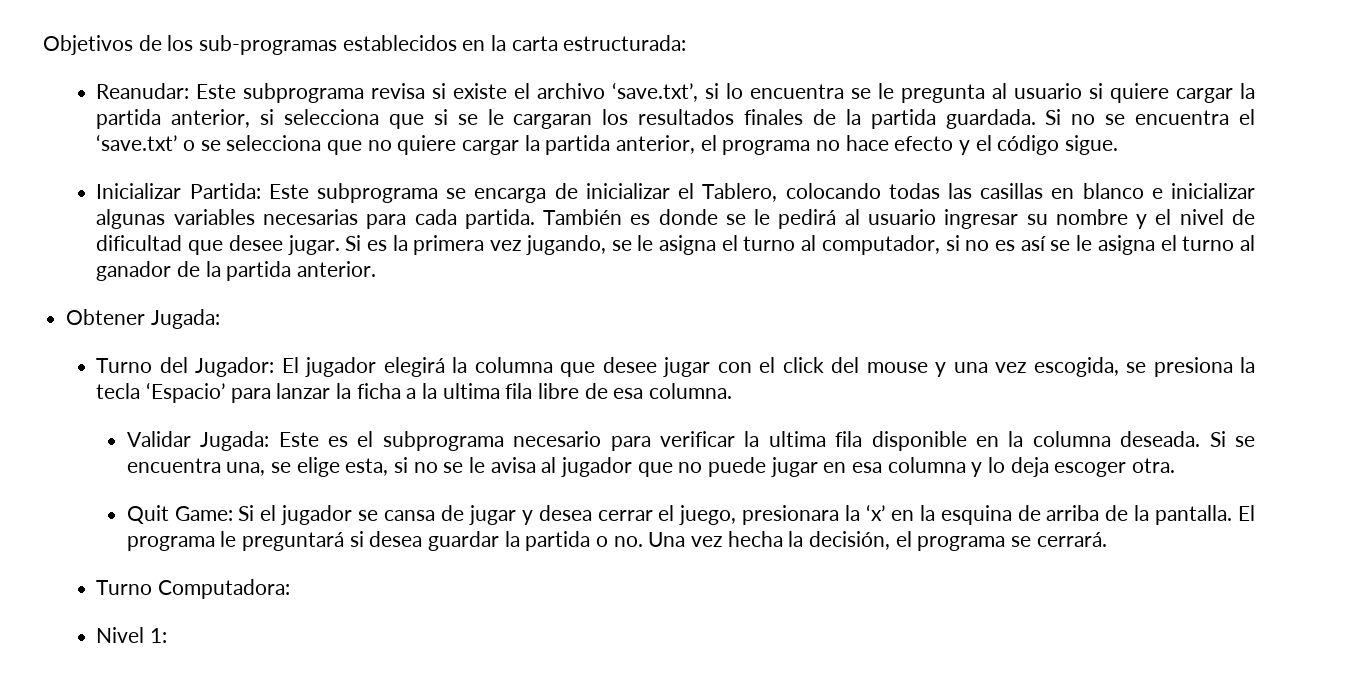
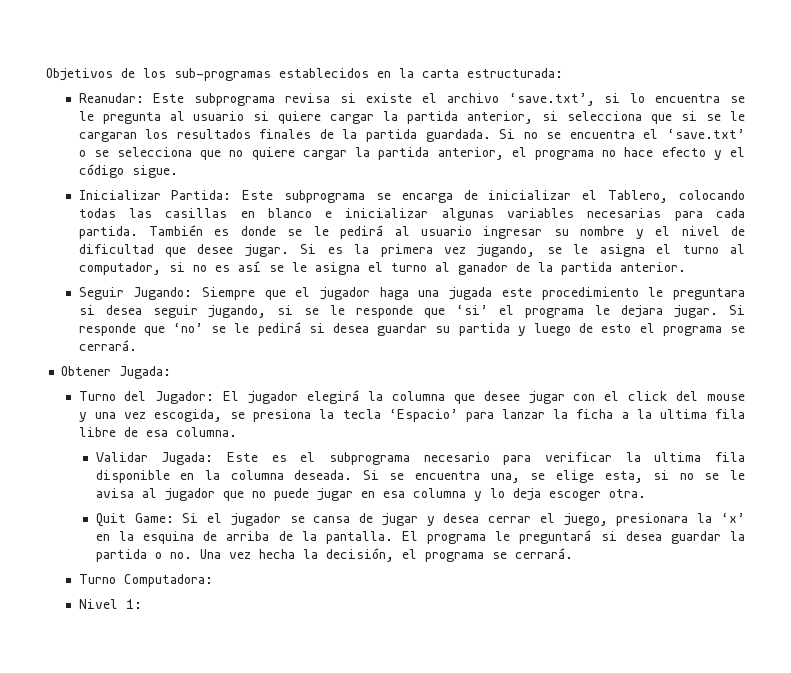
+ Seguir Jugando: Siempre que el jugador haga una jugada este procedimiento le preguntara si desea seguir jugando, si se le responde que ‘si’ el programa le dejara jugar. Si responde que ‘no’ se le pedirá si desea guardar su partida y luego de esto el programa se cerrará.

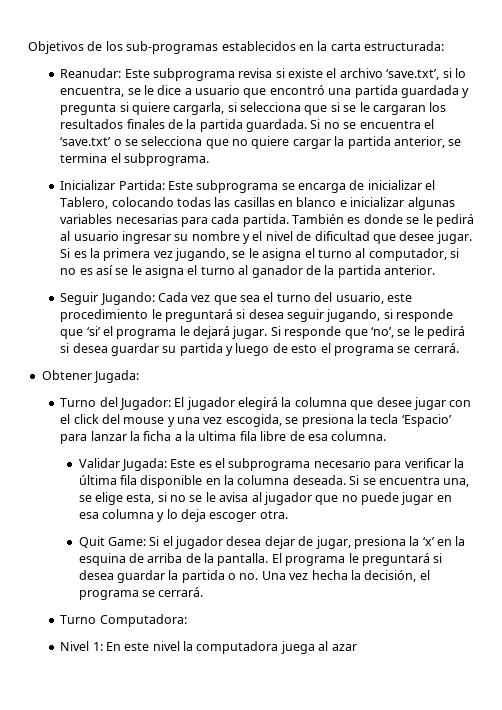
- Reanudar: Este subprograma revisa si existe el archivo ‘save.txt’, si lo encuentra se le pregunta al usuario si quiere cargar la partida anterior, si selecciona que si se le cargaran los resultados finales de la partida guardada.
+ Reanudar: Este subprograma revisa si existe el archivo ‘save.txt’, si lo encuentra, se le dice a usuario que encontró una partida guardada y pregunta si quiere cargarla, si selecciona que si se le cargaran los resultados finales de la partida guardada.
- Si no se encuentra el ‘save.txt’ o se selecciona que no quiere cargar la partida anterior, el programa no hace efecto y el código sigue.
+ Si no se encuentra el ‘save.txt’ o se selecciona que no quiere cargar la partida anterior, se termina el subprograma.
- Seguir Jugando: Siempre que el jugador haga una jugada este procedimiento le preguntara si desea seguir jugando, si se le responde que ‘si’ el programa le dejara jugar.
+ Seguir Jugando: Cada vez que sea el turno del usuario, este procedimiento le preguntará si desea seguir jugando, si responde que ‘si’ el programa le dejará jugar.
- Si responde que ‘no’ se le pedirá si desea guardar su partida y luego de esto el programa se cerrará.
+ Si responde que ‘no’, se le pedirá si desea guardar su partida y luego de esto el programa se cerrará.
- Validar Jugada: Este es el subprograma necesario para verificar la ultima fila disponible en la columna deseada.
+ Validar Jugada: Este es el subprograma necesario para verificar la última fila disponible en la columna deseada.
- Quit Game: Si el jugador se cansa de jugar y desea cerrar el juego, presionara la ‘x’ en la esquina de arriba de la pantalla.
+ Quit Game: Si el jugador desea dejar de jugar, presiona la ‘x’ en la esquina de arriba de la pantalla.
- Nivel 1:
+ Nivel 1: En este nivel la computadora juega al azar

